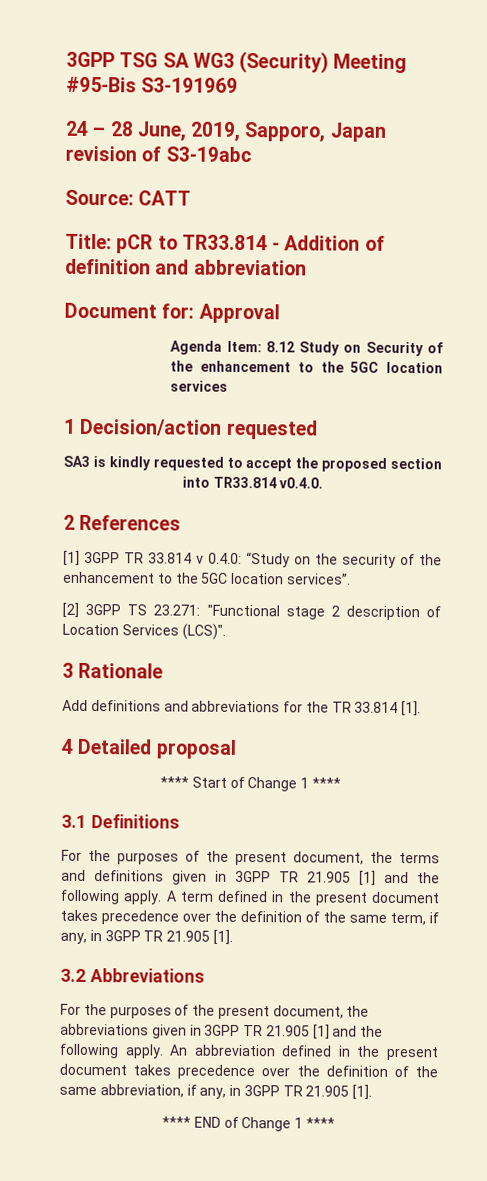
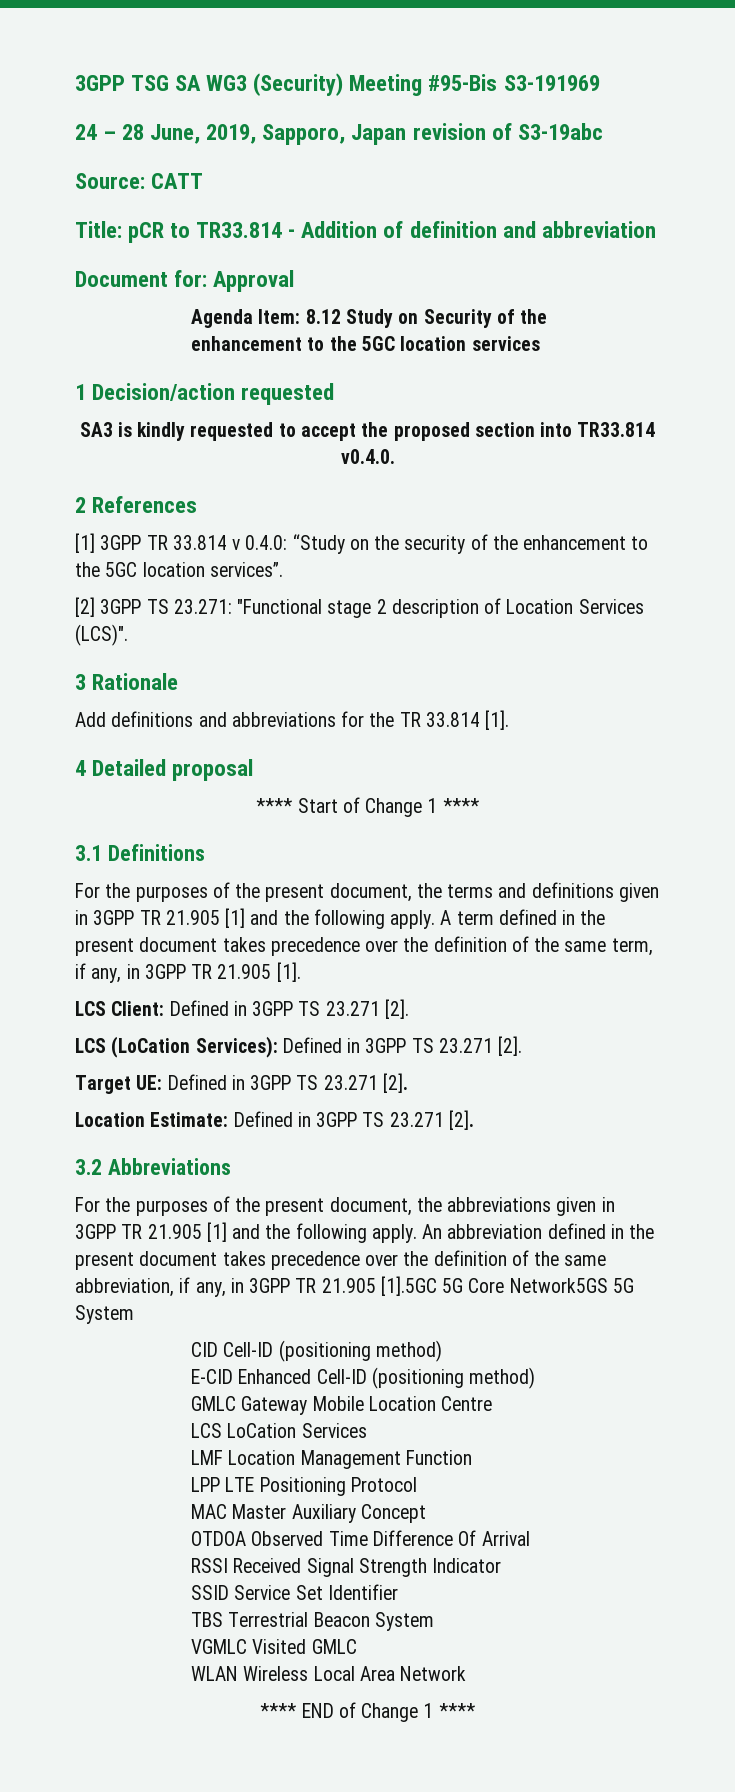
+ LCS Client: Defined in 3GPP TS 23.271 [2].
+ LCS (LoCation Services): Defined in 3GPP TS 23.271 [2].
+ Target UE: Defined in 3GPP TS 23.271 [2].
+ Location Estimate: Defined in 3GPP TS 23.271 [2].
- An abbreviation defined in the present document takes precedence over the definition of the same abbreviation, if any, in 3GPP TR 21.905 [1].
+ An abbreviation defined in the present document takes precedence over the definition of the same abbreviation, if any, in 3GPP TR 21.905 [1].5GC 5G Core Network5GS 5G System
+ CID Cell-ID (positioning method)
+ E-CID Enhanced Cell-ID (positioning method)
+ GMLC Gateway Mobile Location Centre
+ LCS LoCation Services
+ LMF Location Management Function
+ LPP LTE Positioning Protocol
+ MAC Master Auxiliary Concept
+ OTDOA Observed Time Difference Of Arrival
+ RSSI Received Signal Strength Indicator
+ SSID Service Set Identifier
+ TBS Terrestrial Beacon System
+ VGMLC Visited GMLC
+ WLAN Wireless Local Area Network

